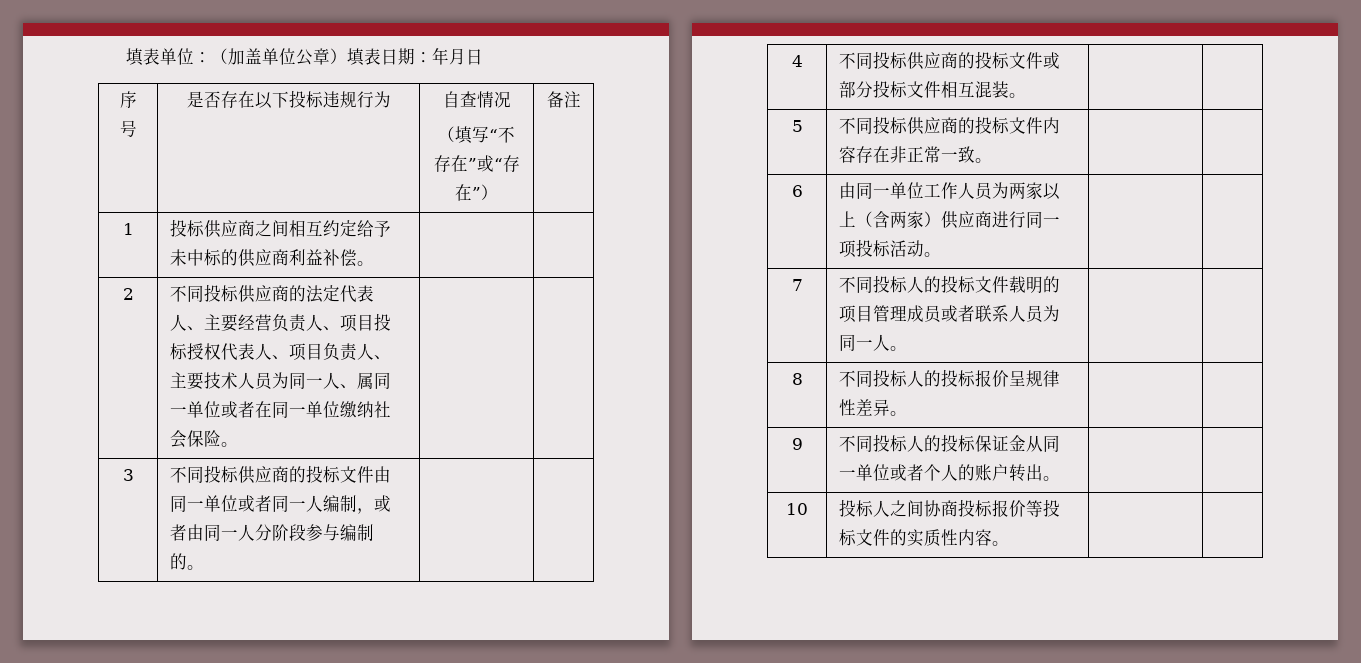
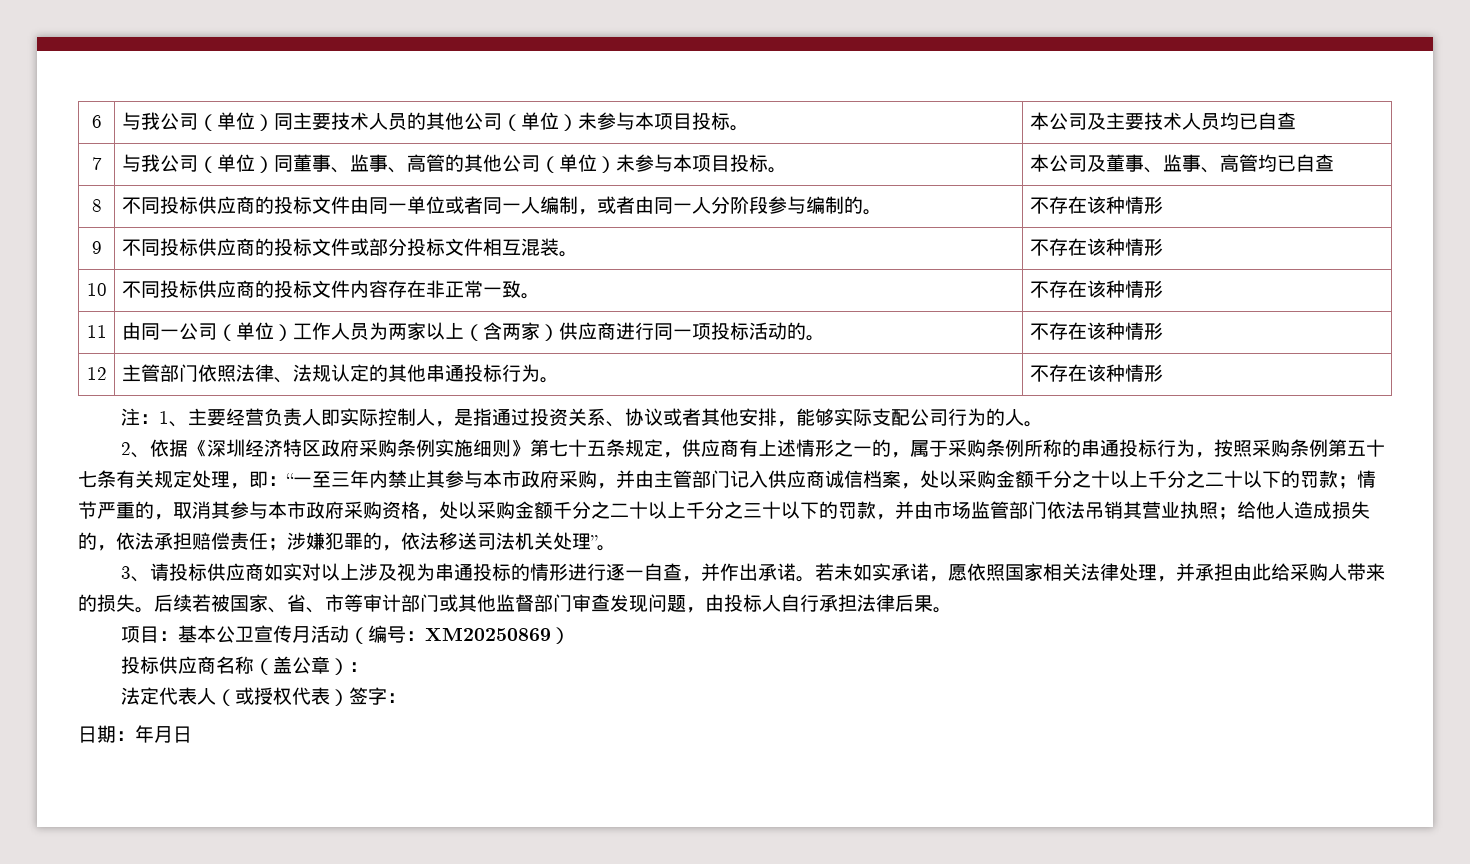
- 填表单位：（加盖单位公章）填表日期：年月日
- 序号 | 是否存在以下投标违规行为 | 自查情况
- （填写“不存在”或“存在”） | 备注
- 1 | 投标供应商之间相互约定给予未中标的供应商利益补偿。 | |
- 2 | 不同投标供应商的法定代表人、主要经营负责人、项目投标授权代表人、项目负责人、主要技术人员为同一人、属同一单位或者在同一单位缴纳社会保险。 | |
- 3 | 不同投标供应商的投标文件由同一单位或者同一人编制，或者由同一人分阶段参与编制的。 | |
- 4 | 不同投标供应商的投标文件或部分投标文件相互混装。 | |
- 5 | 不同投标供应商的投标文件内容存在非正常一致。 | |
- 6 | 由同一单位工作人员为两家以上（含两家）供应商进行同一项投标活动。 | |
- 7 | 不同投标人的投标文件载明的项目管理成员或者联系人员为同一人。 | |
- 8 | 不同投标人的投标报价呈规律性差异。 | |
- 9 | 不同投标人的投标保证金从同一单位或者个人的账户转出。 | |
- 10 | 投标人之间协商投标报价等投标文件的实质性内容。 | |
+ 6 | 与我公司（单位）同主要技术人员的其他公司（单位）未参与本项目投标。 | 本公司及主要技术人员均已自查
+ 7 | 与我公司（单位）同董事、监事、高管的其他公司（单位）未参与本项目投标。 | 本公司及董事、监事、高管均已自查
+ 8 | 不同投标供应商的投标文件由同一单位或者同一人编制，或者由同一人分阶段参与编制的。 | 不存在该种情形
+ 9 | 不同投标供应商的投标文件或部分投标文件相互混装。 | 不存在该种情形
+ 10 | 不同投标供应商的投标文件内容存在非正常一致。 | 不存在该种情形
+ 11 | 由同一公司（单位）工作人员为两家以上（含两家）供应商进行同一项投标活动的。 | 不存在该种情形
+ 12 | 主管部门依照法律、法规认定的其他串通投标行为。 | 不存在该种情形
+ 注：1、主要经营负责人即实际控制人，是指通过投资关系、协议或者其他安排，能够实际支配公司行为的人。
+ 2、依据《深圳经济特区政府采购条例实施细则》第七十五条规定，供应商有上述情形之一的，属于采购条例所称的串通投标行为，按照采购条例第五十七条有关规定处理，即：“一至三年内禁止其参与本市政府采购，并由主管部门记入供应商诚信档案，处以采购金额千分之十以上千分之二十以下的罚款；情节严重的，取消其参与本市政府采购资格，处以采购金额千分之二十以上千分之三十以下的罚款，并由市场监管部门依法吊销其营业执照；给他人造成损失的，依法承担赔偿责任；涉嫌犯罪的，依法移送司法机关处理”。
+ 3、请投标供应商如实对以上涉及视为串通投标的情形进行逐一自查，并作出承诺。若未如实承诺，愿依照国家相关法律处理，并承担由此给采购人带来的损失。后续若被国家、省、市等审计部门或其他监督部门审查发现问题，由投标人自行承担法律后果。
+ 项目：基本公卫宣传月活动（编号：XM20250869）
+ 投标供应商名称（盖公章）：
+ 法定代表人（或授权代表）签字：
+ 日期：年月日

